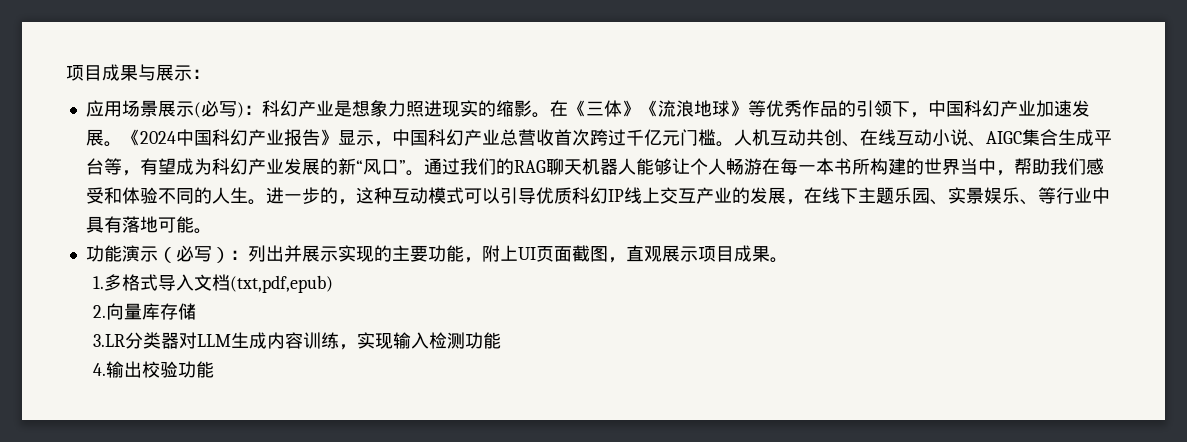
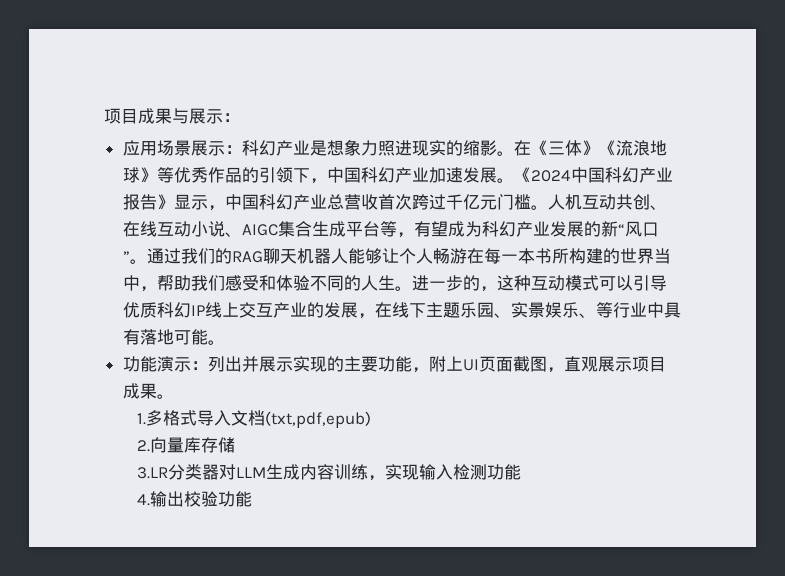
- 应用场景展示(必写)：科幻产业是想象力照进现实的缩影。
+ 应用场景展示：科幻产业是想象力照进现实的缩影。
- 功能演示（必写）：列出并展示实现的主要功能，附上UI页面截图，直观展示项目成果。
+ 功能演示：列出并展示实现的主要功能，附上UI页面截图，直观展示项目成果。

